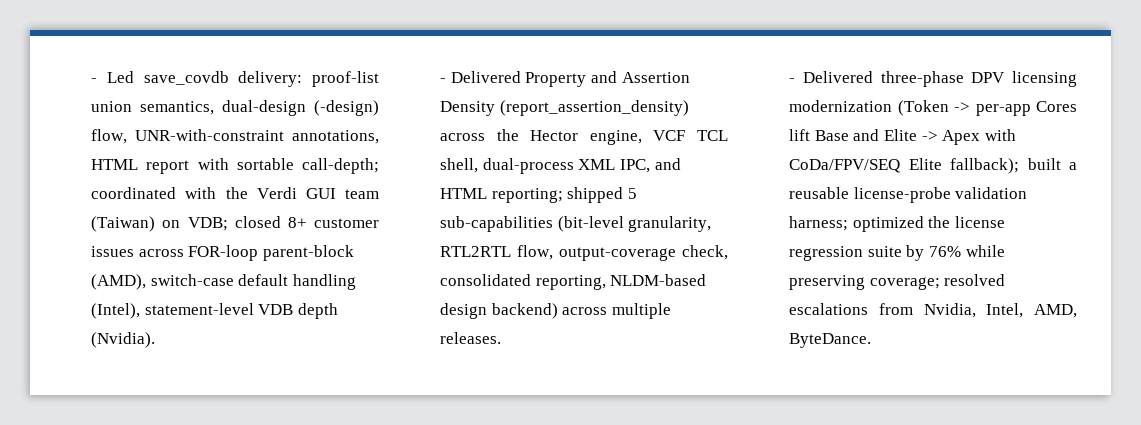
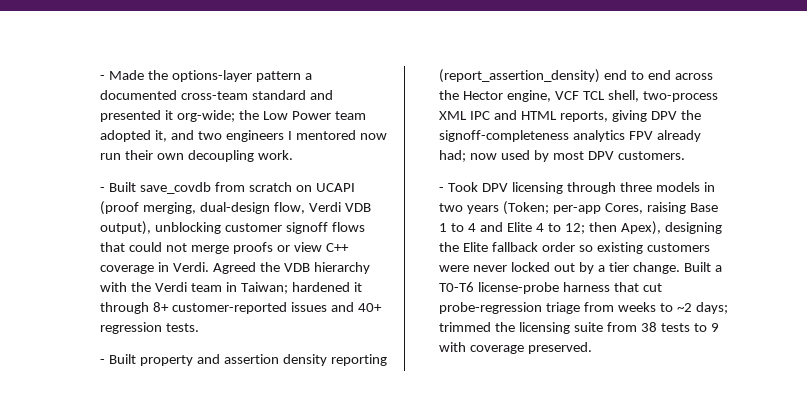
- - Led save_covdb delivery: proof-list union semantics, dual-design (-design) flow, UNR-with-constraint annotations, HTML report with sortable call-depth; coordinated with the Verdi GUI team (Taiwan) on VDB; closed 8+ customer issues across FOR-loop parent-block (AMD), switch-case default handling (Intel), statement-level VDB depth (Nvidia).
- - Delivered Property and Assertion Density (report_assertion_density) across the Hector engine, VCF TCL shell, dual-process XML IPC, and HTML reporting; shipped 5 sub-capabilities (bit-level granularity, RTL2RTL flow, output-coverage check, consolidated reporting, NLDM-based design backend) across multiple releases.
- - Delivered three-phase DPV licensing modernization (Token -> per-app Cores lift Base and Elite -> Apex with CoDa/FPV/SEQ Elite fallback); built a reusable license-probe validation harness; optimized the license regression suite by 76% while preserving coverage; resolved escalations from Nvidia, Intel, AMD, ByteDance.
+ - Made the options-layer pattern a documented cross-team standard and presented it org-wide; the Low Power team adopted it, and two engineers I mentored now run their own decoupling work.
+ - Built save_covdb from scratch on UCAPI (proof merging, dual-design flow, Verdi VDB output), unblocking customer signoff flows that could not merge proofs or view C++ coverage in Verdi. Agreed the VDB hierarchy with the Verdi team in Taiwan; hardened it through 8+ customer-reported issues and 40+ regression tests.
+ - Built property and assertion density reporting (report_assertion_density) end to end across the Hector engine, VCF TCL shell, two-process XML IPC and HTML reports, giving DPV the signoff-completeness analytics FPV already had; now used by most DPV customers.
+ - Took DPV licensing through three models in two years (Token; per-app Cores, raising Base 1 to 4 and Elite 4 to 12; then Apex), designing the Elite fallback order so existing customers were never locked out by a tier change. Built a T0-T6 license-probe harness that cut probe-regression triage from weeks to ~2 days; trimmed the licensing suite from 38 tests to 9 with coverage preserved.

